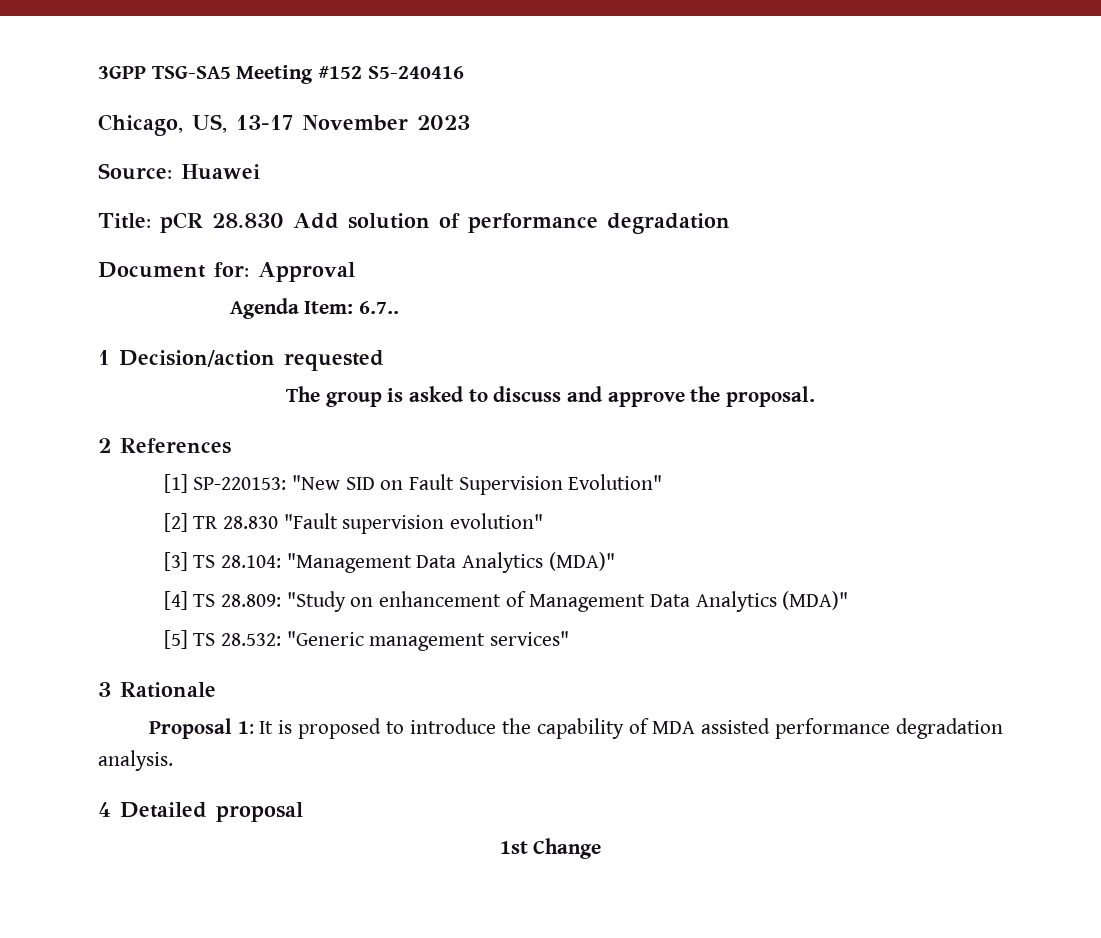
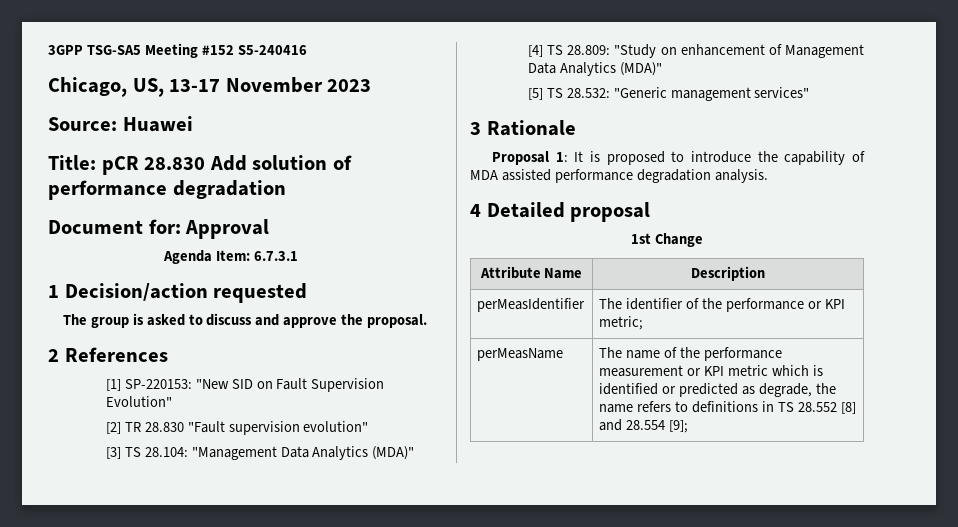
- Agenda Item: 6.7..
+ Agenda Item: 6.7.3.1
+ Attribute Name | Description
+ perMeasIdentifier | The identifier of the performance or KPI metric;
+ perMeasName | The name of the performance measurement or KPI metric which is identified or predicted as degrade, the name refers to definitions in TS 28.552 [8] and 28.554 [9];

